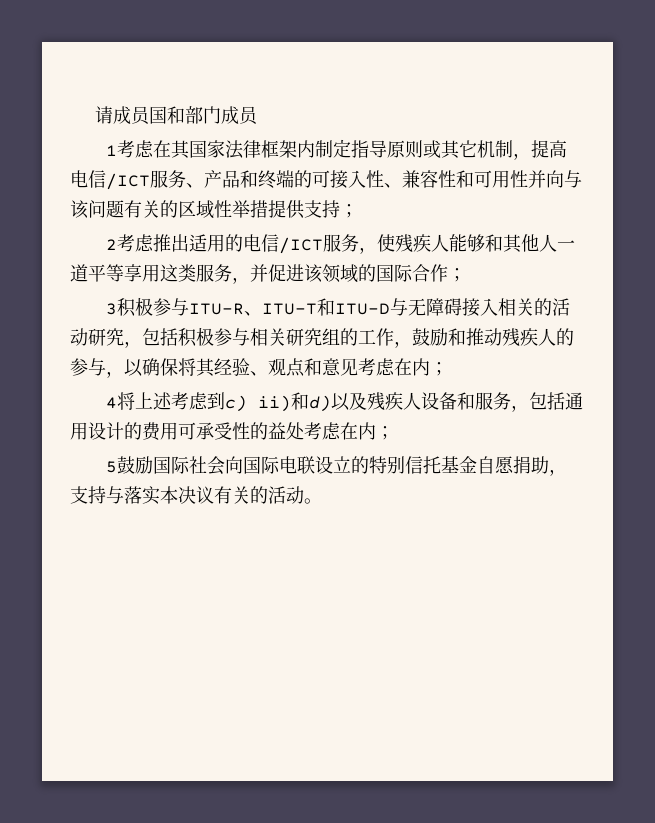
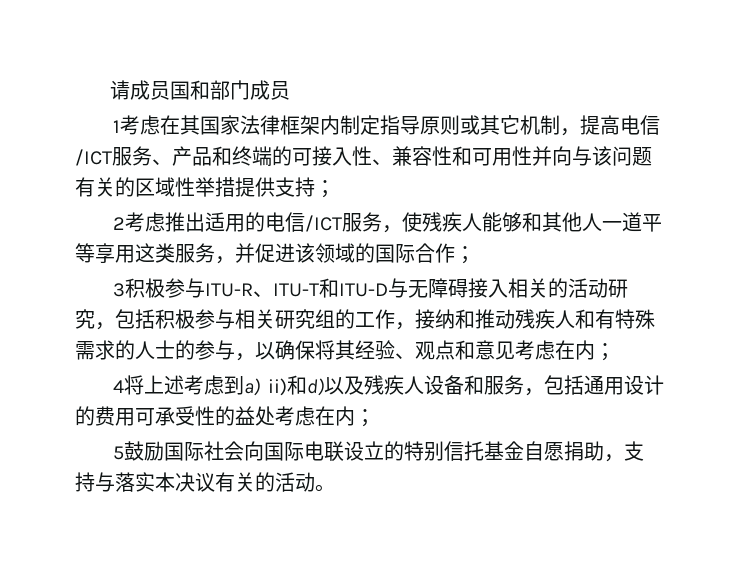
- 3积极参与ITU-R、ITU-T和ITU-D与无障碍接入相关的活动研究，包括积极参与相关研究组的工作，鼓励和推动残疾人的参与，以确保将其经验、观点和意见考虑在内；
+ 3积极参与ITU-R、ITU-T和ITU-D与无障碍接入相关的活动研究，包括积极参与相关研究组的工作，接纳和推动残疾人和有特殊需求的人士的参与，以确保将其经验、观点和意见考虑在内；
- 4将上述考虑到c) ii)和d)以及残疾人设备和服务，包括通用设计的费用可承受性的益处考虑在内；
+ 4将上述考虑到a) ii)和d)以及残疾人设备和服务，包括通用设计的费用可承受性的益处考虑在内；

